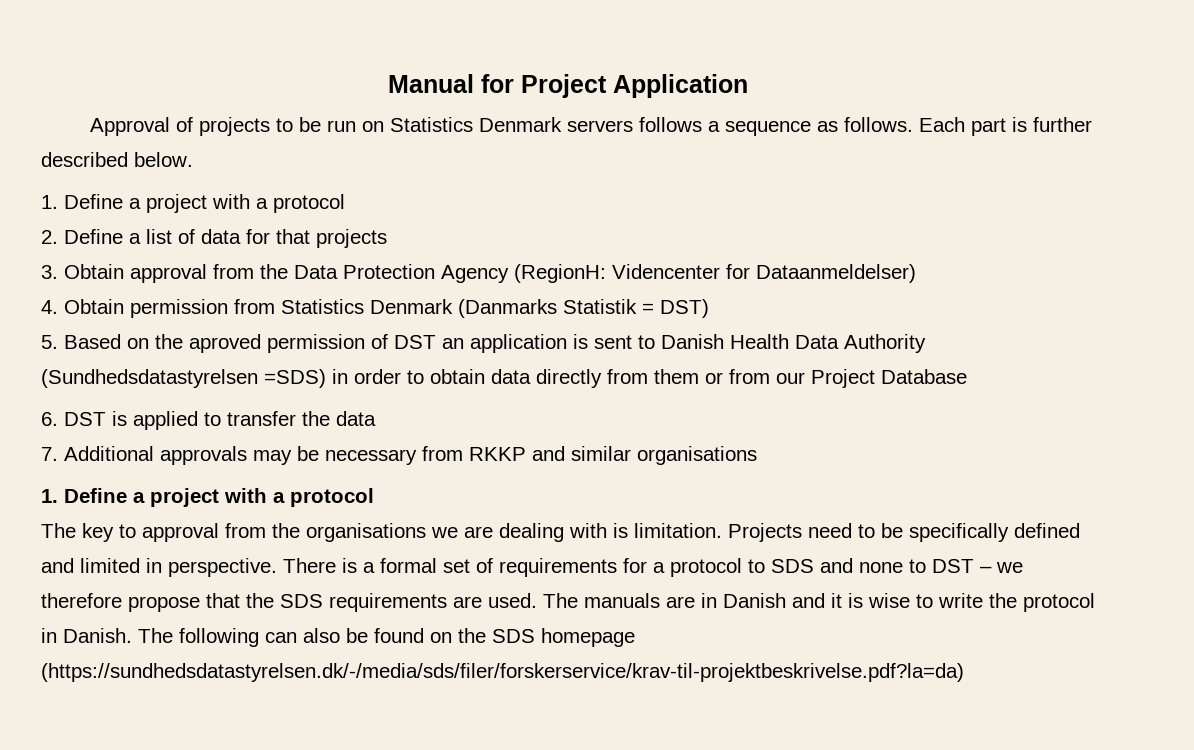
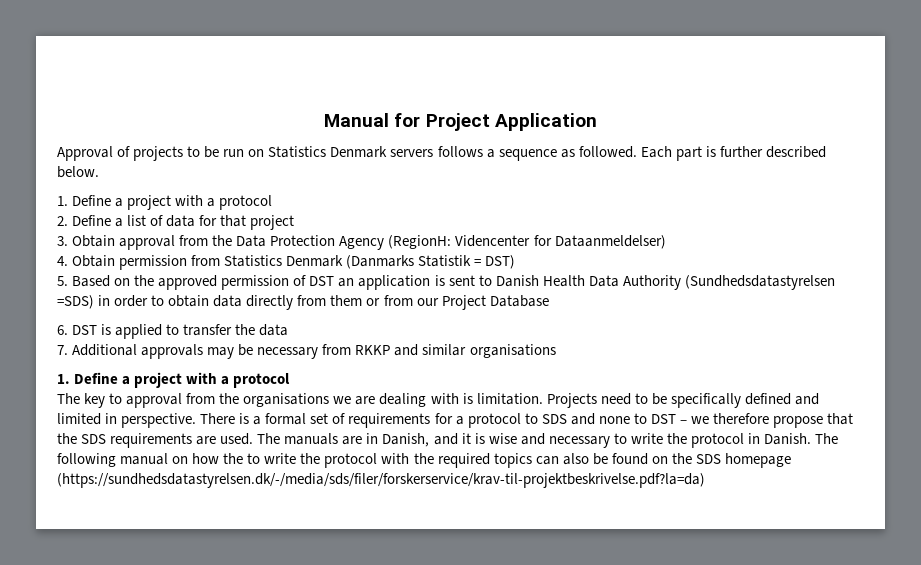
- Approval of projects to be run on Statistics Denmark servers follows a sequence as follows.
+ Approval of projects to be run on Statistics Denmark servers follows a sequence as followed.
- 2. Define a list of data for that projects
+ 2. Define a list of data for that project
- 5. Based on the aproved permission of DST an application is sent to Danish Health Data Authority (Sundhedsdatastyrelsen =SDS) in order to obtain data directly from them or from our Project Database
+ 5. Based on the approved permission of DST an application is sent to Danish Health Data Authority (Sundhedsdatastyrelsen =SDS) in order to obtain data directly from them or from our Project Database
- The manuals are in Danish and it is wise to write the protocol in Danish.
+ The manuals are in Danish, and it is wise and necessary to write the protocol in Danish.
- The following can also be found on the SDS homepage (https://sundhedsdatastyrelsen.dk/-/media/sds/filer/forskerservice/krav-til-projektbeskrivelse.pdf?la=da)
+ The following manual on how the to write the protocol with the required topics can also be found on the SDS homepage (https://sundhedsdatastyrelsen.dk/-/media/sds/filer/forskerservice/krav-til-projektbeskrivelse.pdf?la=da)

